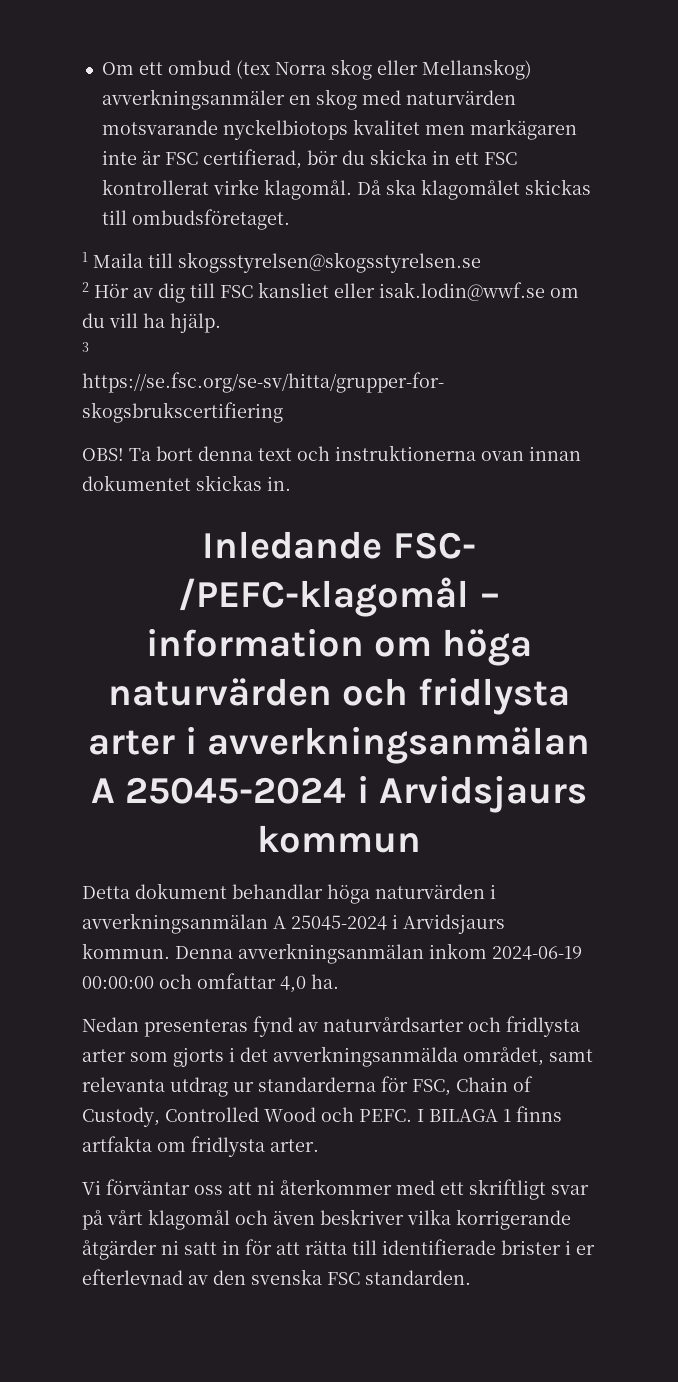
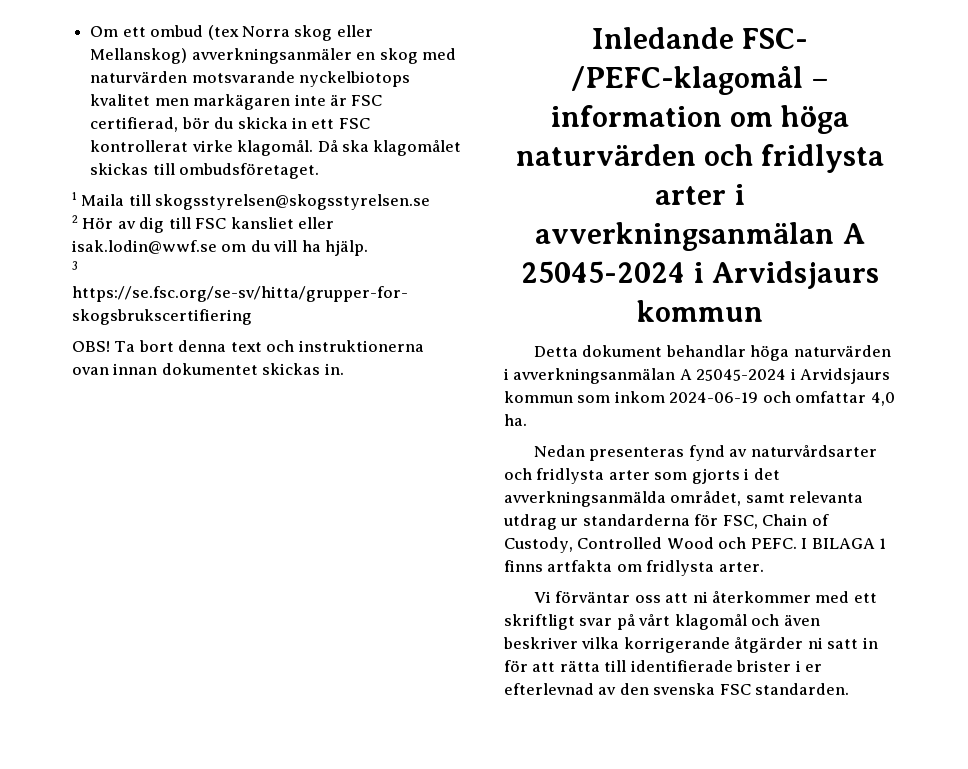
- Detta dokument behandlar höga naturvärden i avverkningsanmälan A 25045-2024 i Arvidsjaurs kommun. Denna avverkningsanmälan inkom 2024-06-19 00:00:00 och omfattar 4,0 ha.
+ Detta dokument behandlar höga naturvärden i avverkningsanmälan A 25045-2024 i Arvidsjaurs kommun som inkom 2024-06-19 och omfattar 4,0 ha.

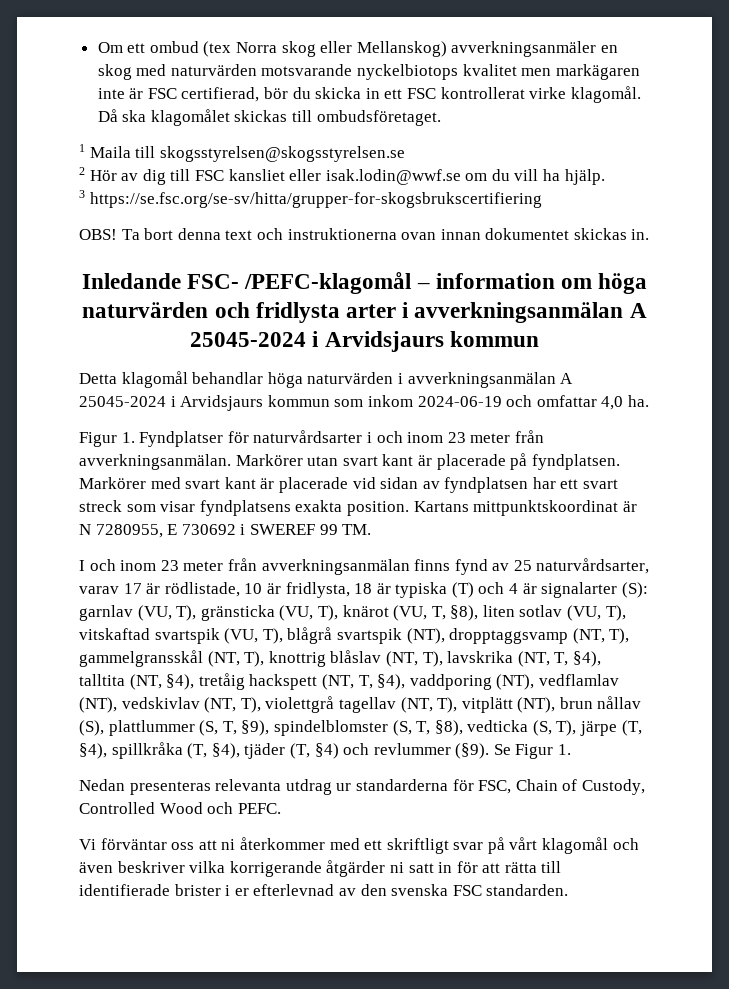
- Detta dokument behandlar höga naturvärden i avverkningsanmälan A 25045-2024 i Arvidsjaurs kommun som inkom 2024-06-19 och omfattar 4,0 ha.
+ Detta klagomål behandlar höga naturvärden i avverkningsanmälan A 25045-2024 i Arvidsjaurs kommun som inkom 2024-06-19 och omfattar 4,0 ha.
- Nedan presenteras fynd av naturvårdsarter och fridlysta arter som gjorts i det avverkningsanmälda området, samt relevanta utdrag ur standarderna för FSC, Chain of Custody, Controlled Wood och PEFC. I BILAGA 1 finns artfakta om fridlysta arter.
+ Figur 1. Fyndplatser för naturvårdsarter i och inom 23 meter från avverkningsanmälan. Markörer utan svart kant är placerade på fyndplatsen. Markörer med svart kant är placerade vid sidan av fyndplatsen har ett svart streck som visar fyndplatsens exakta position. Kartans mittpunktskoordinat är N 7280955, E 730692 i SWEREF 99 TM.
+ I och inom 23 meter från avverkningsanmälan finns fynd av 25 naturvårdsarter, varav 17 är rödlistade, 10 är fridlysta, 18 är typiska (T) och 4 är signalarter (S): garnlav (VU, T), gränsticka (VU, T), knärot (VU, T, §8), liten sotlav (VU, T), vitskaftad svartspik (VU, T), blågrå svartspik (NT), dropptaggsvamp (NT, T), gammelgransskål (NT, T), knottrig blåslav (NT, T), lavskrika (NT, T, §4), talltita (NT, §4), tretåig hackspett (NT, T, §4), vaddporing (NT), vedflamlav (NT), vedskivlav (NT, T), violettgrå tagellav (NT, T), vitplätt (NT), brun nållav (S), plattlummer (S, T, §9), spindelblomster (S, T, §8), vedticka (S, T), järpe (T, §4), spillkråka (T, §4), tjäder (T, §4) och revlummer (§9). Se Figur 1.
+ Nedan presenteras relevanta utdrag ur standarderna för FSC, Chain of Custody, Controlled Wood och PEFC.

